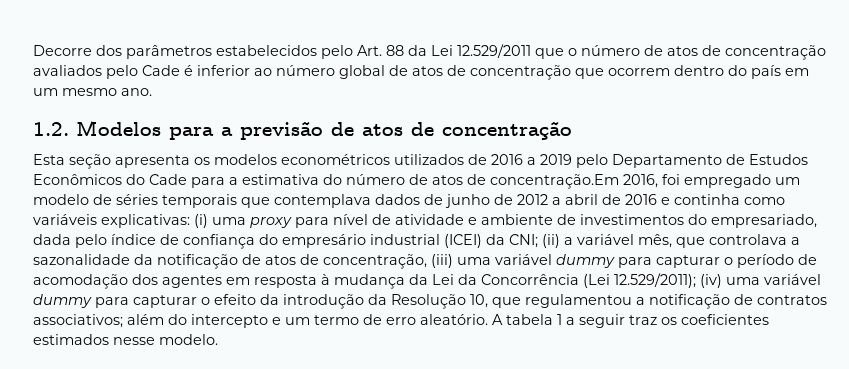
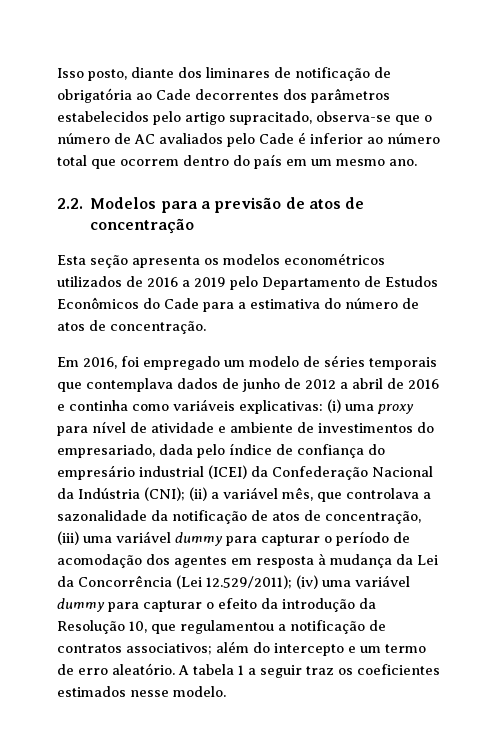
- Decorre dos parâmetros estabelecidos pelo Art. 88 da Lei 12.529/2011 que o número de atos de concentração avaliados pelo Cade é inferior ao número global de atos de concentração que ocorrem dentro do país em um mesmo ano.
+ Isso posto, diante dos liminares de notificação de obrigatória ao Cade decorrentes dos parâmetros estabelecidos pelo artigo supracitado, observa-se que o número de AC avaliados pelo Cade é inferior ao número total que ocorrem dentro do país em um mesmo ano.
- 1.2. Modelos para a previsão de atos de concentração
+ 2.2. Modelos para a previsão de atos de concentração
- Esta seção apresenta os modelos econométricos utilizados de 2016 a 2019 pelo Departamento de Estudos Econômicos do Cade para a estimativa do número de atos de concentração.Em 2016, foi empregado um modelo de séries temporais que contemplava dados de junho de 2012 a abril de 2016 e continha como variáveis explicativas:
+ Esta seção apresenta os modelos econométricos utilizados de 2016 a 2019 pelo Departamento de Estudos Econômicos do Cade para a estimativa do número de atos de concentração.
+ Em 2016, foi empregado um modelo de séries temporais que contemplava dados de junho de 2012 a abril de 2016 e continha como variáveis explicativas:
- (i) uma proxy para nível de atividade e ambiente de investimentos do empresariado, dada pelo índice de confiança do empresário industrial (ICEI) da CNI;
+ (i) uma proxy para nível de atividade e ambiente de investimentos do empresariado, dada pelo índice de confiança do empresário industrial (ICEI) da Confederação Nacional da Indústria (CNI);

